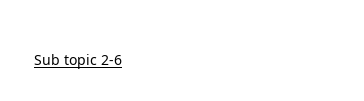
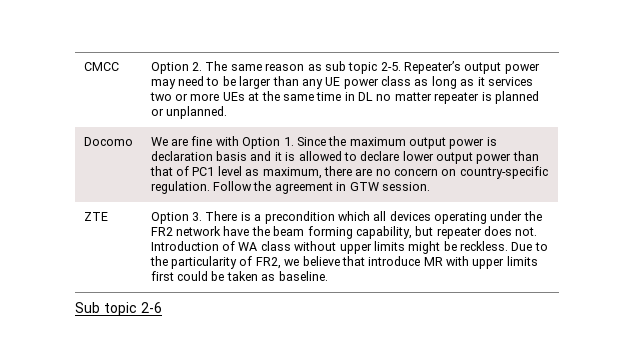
+ CMCC | Option 2. The same reason as sub topic 2-5. Repeater’s output power may need to be larger than any UE power class as long as it services two or more UEs at the same time in DL no matter repeater is planned or unplanned.
+ Docomo | We are fine with Option 1. Since the maximum output power is declaration basis and it is allowed to declare lower output power than that of PC1 level as maximum, there are no concern on country-specific regulation. Follow the agreement in GTW session.
+ ZTE | Option 3. There is a precondition which all devices operating under the FR2 network have the beam forming capability, but repeater does not. Introduction of WA class without upper limits might be reckless. Due to the particularity of FR2, we believe that introduce MR with upper limits first could be taken as baseline.

